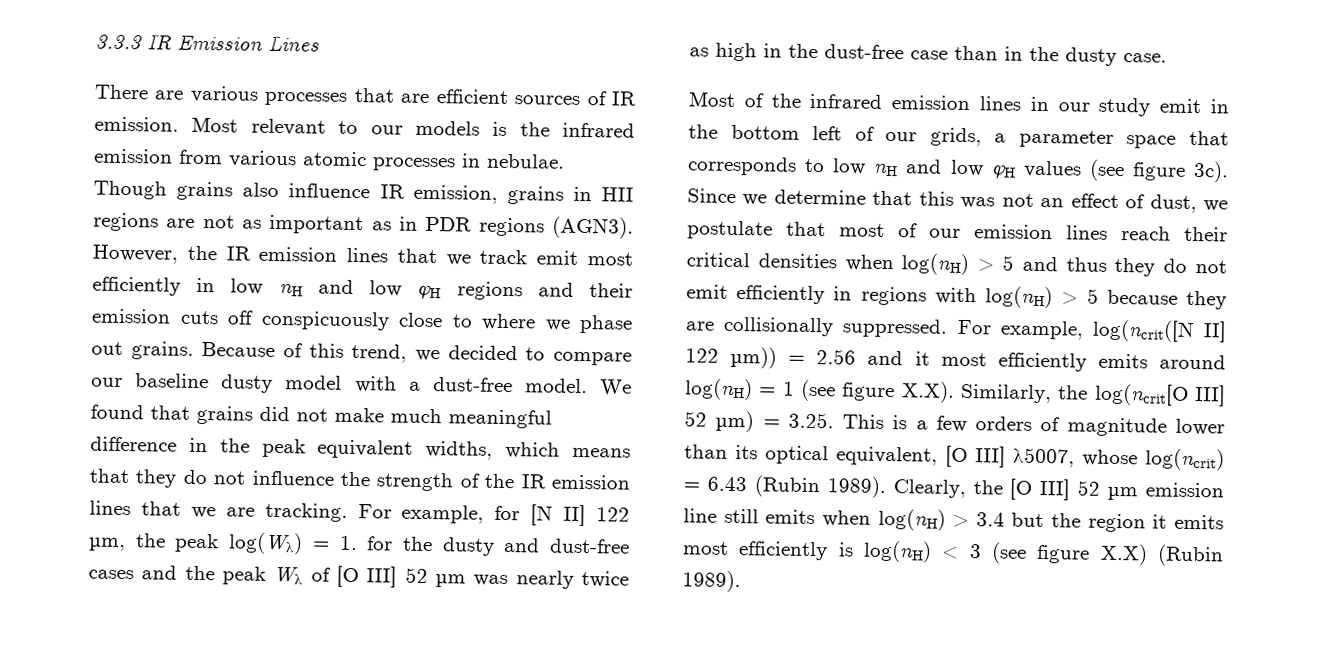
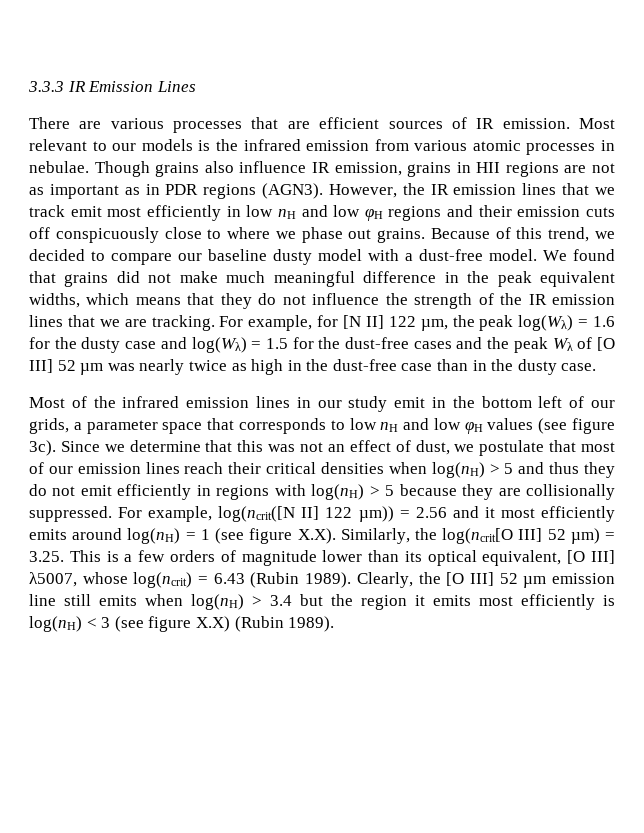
- For example, for [N II] 122 µm, the peak log(Wλ) = 1. for the dusty and dust-free cases and the peak Wλ of [O III] 52 µm was nearly twice as high in the dust-free case than in the dusty case.
+ For example, for [N II] 122 µm, the peak log(Wλ) = 1.6 for the dusty case and log(Wλ) = 1.5 for the dust-free cases and the peak Wλ of [O III] 52 µm was nearly twice as high in the dust-free case than in the dusty case.

